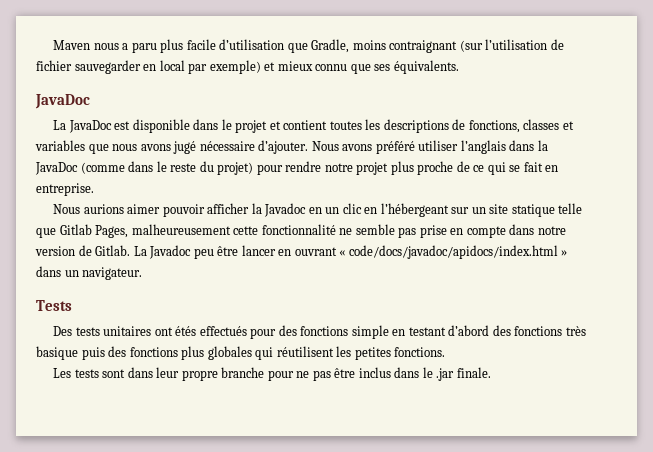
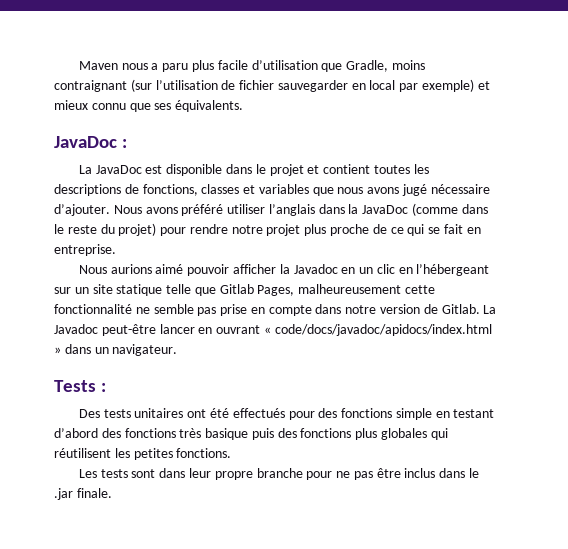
  Maven nous a paru plus facile d’utilisation que Gradle, moins contraignant (sur l’utilisation de fichier sauvegarder en local par exemple) et mieux connu que ses équivalents.
- JavaDoc
+ JavaDoc :
- Nous aurions aimer pouvoir afficher la Javadoc en un clic en l’hébergeant sur un site statique telle que Gitlab Pages, malheureusement cette fonctionnalité ne semble pas prise en compte dans notre version de Gitlab.
+ Nous aurions aimé pouvoir afficher la Javadoc en un clic en l’hébergeant sur un site statique telle que Gitlab Pages, malheureusement cette fonctionnalité ne semble pas prise en compte dans notre version de Gitlab.
- La Javadoc peu être lancer en ouvrant « code/docs/javadoc/apidocs/index.html » dans un navigateur.
+ La Javadoc peut-être lancer en ouvrant « code/docs/javadoc/apidocs/index.html » dans un navigateur.
- Tests
+ Tests :
- Des tests unitaires ont étés effectués pour des fonctions simple en testant d’abord des fonctions très basique puis des fonctions plus globales qui réutilisent les petites fonctions.
+ Des tests unitaires ont été effectués pour des fonctions simple en testant d’abord des fonctions très basique puis des fonctions plus globales qui réutilisent les petites fonctions.

